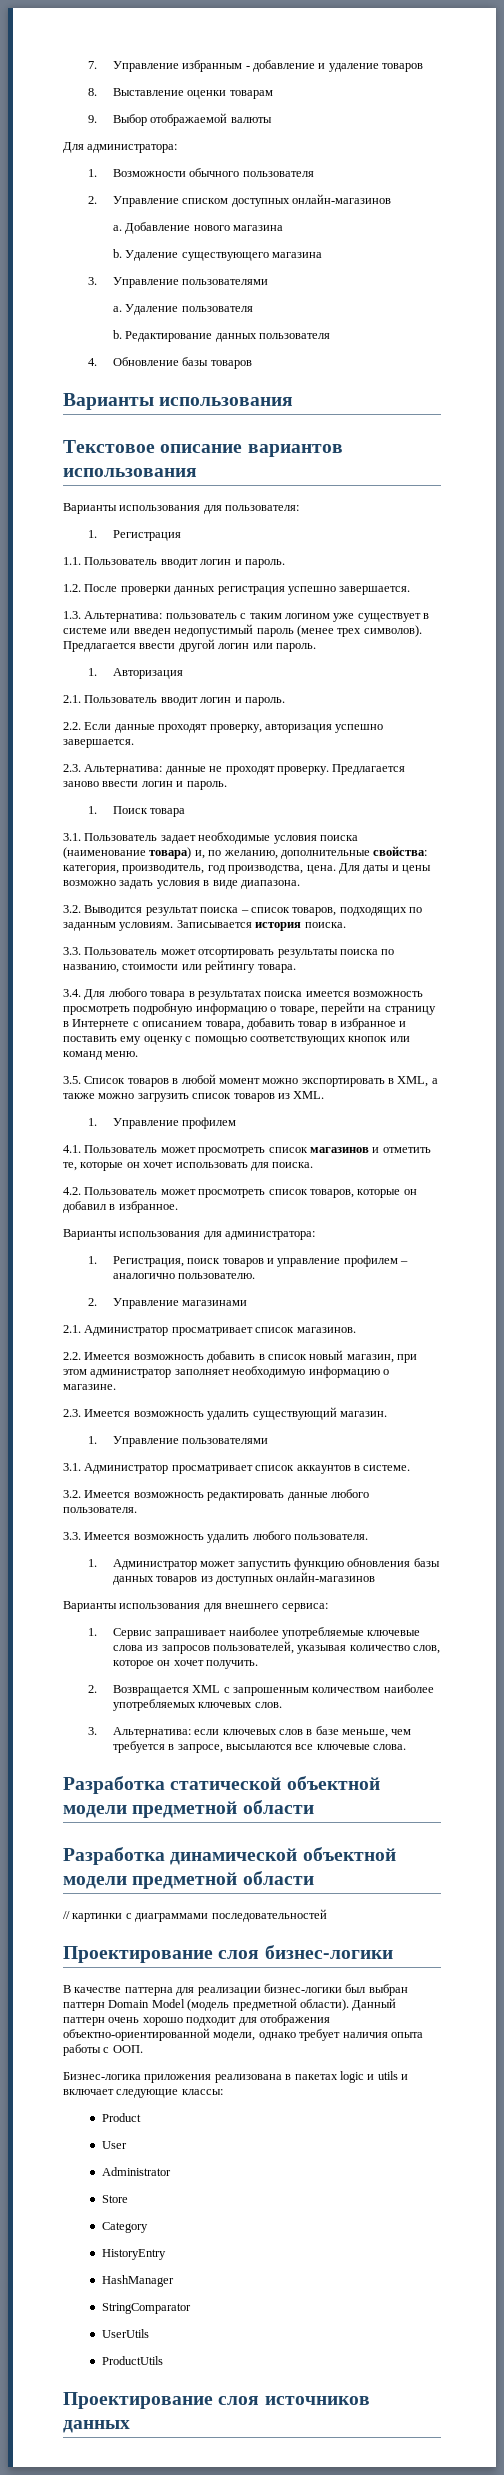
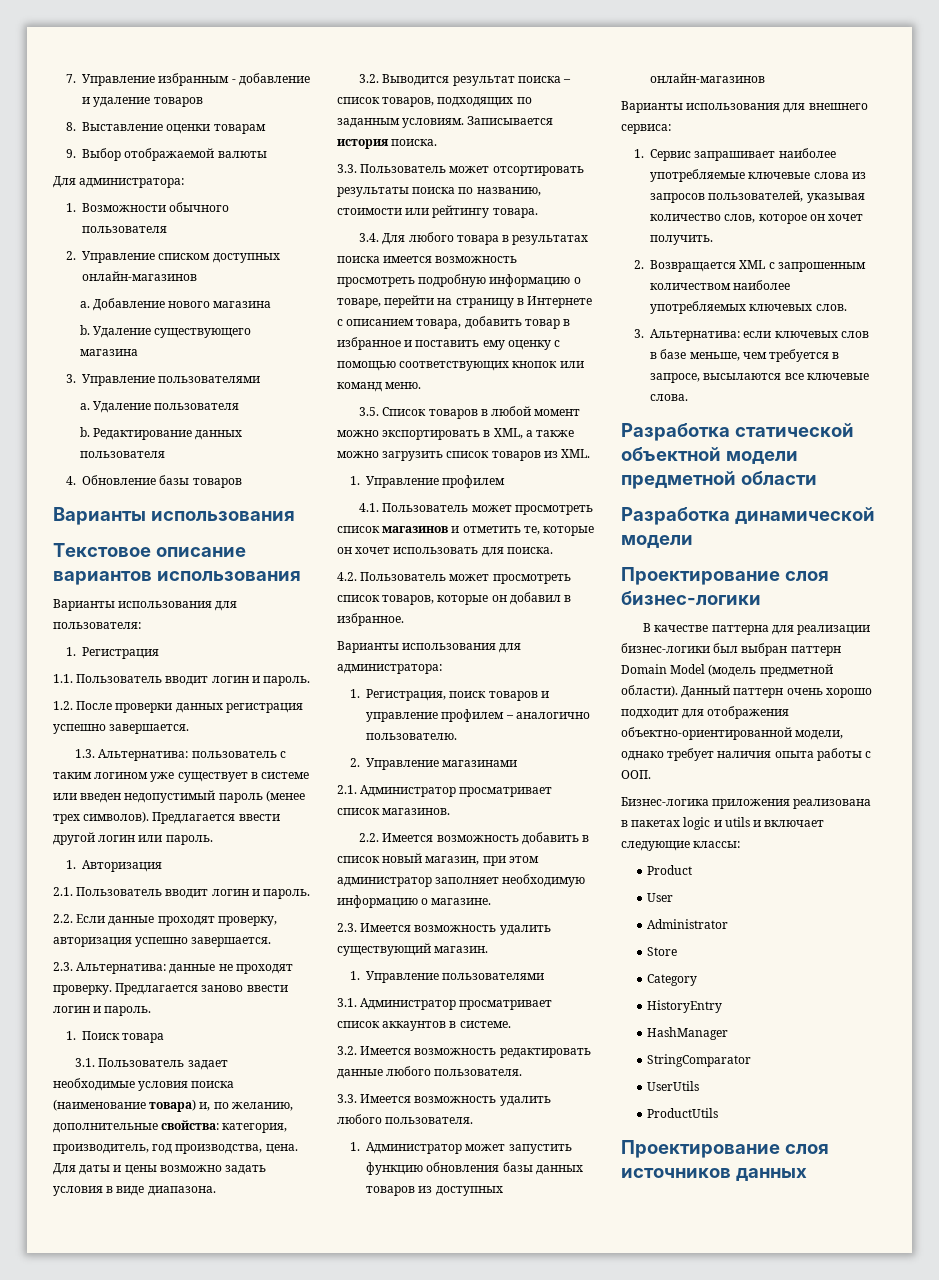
- Разработка динамической объектной модели предметной области
- // картинки с диаграммами последовательностей
+ Разработка динамической модели

